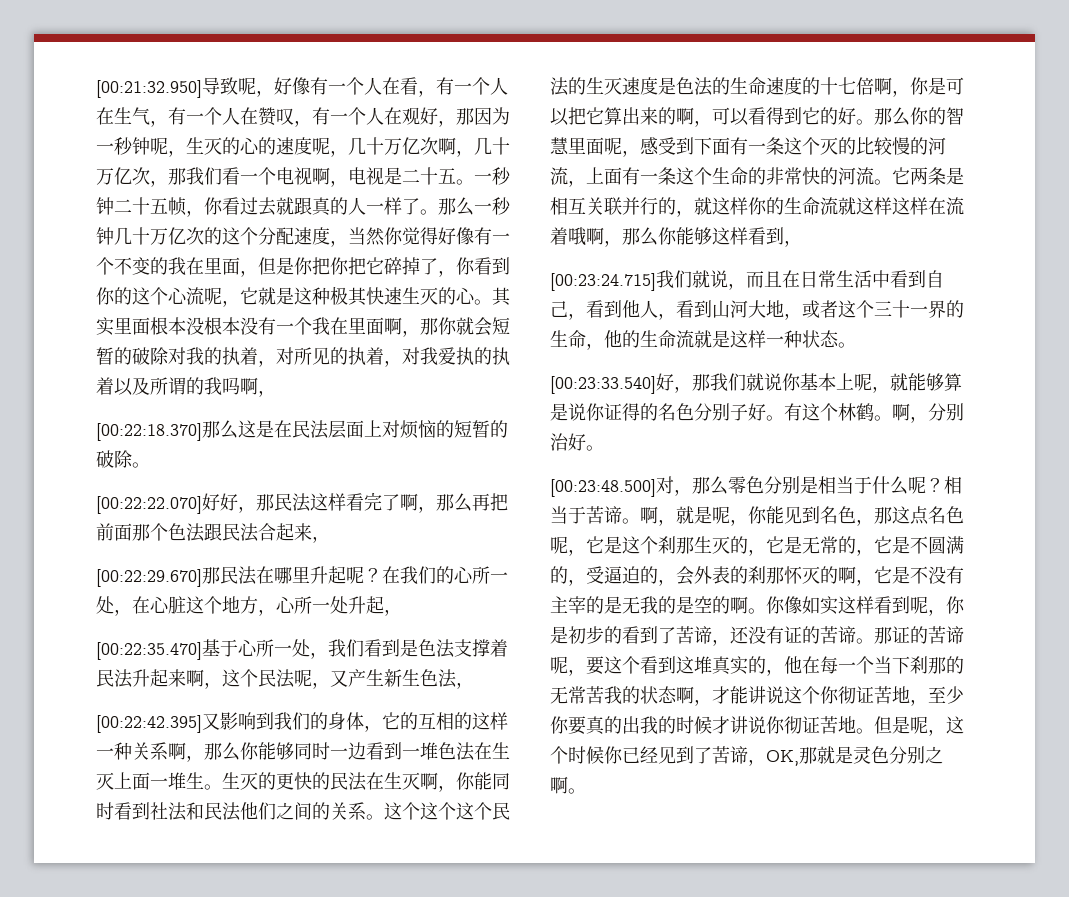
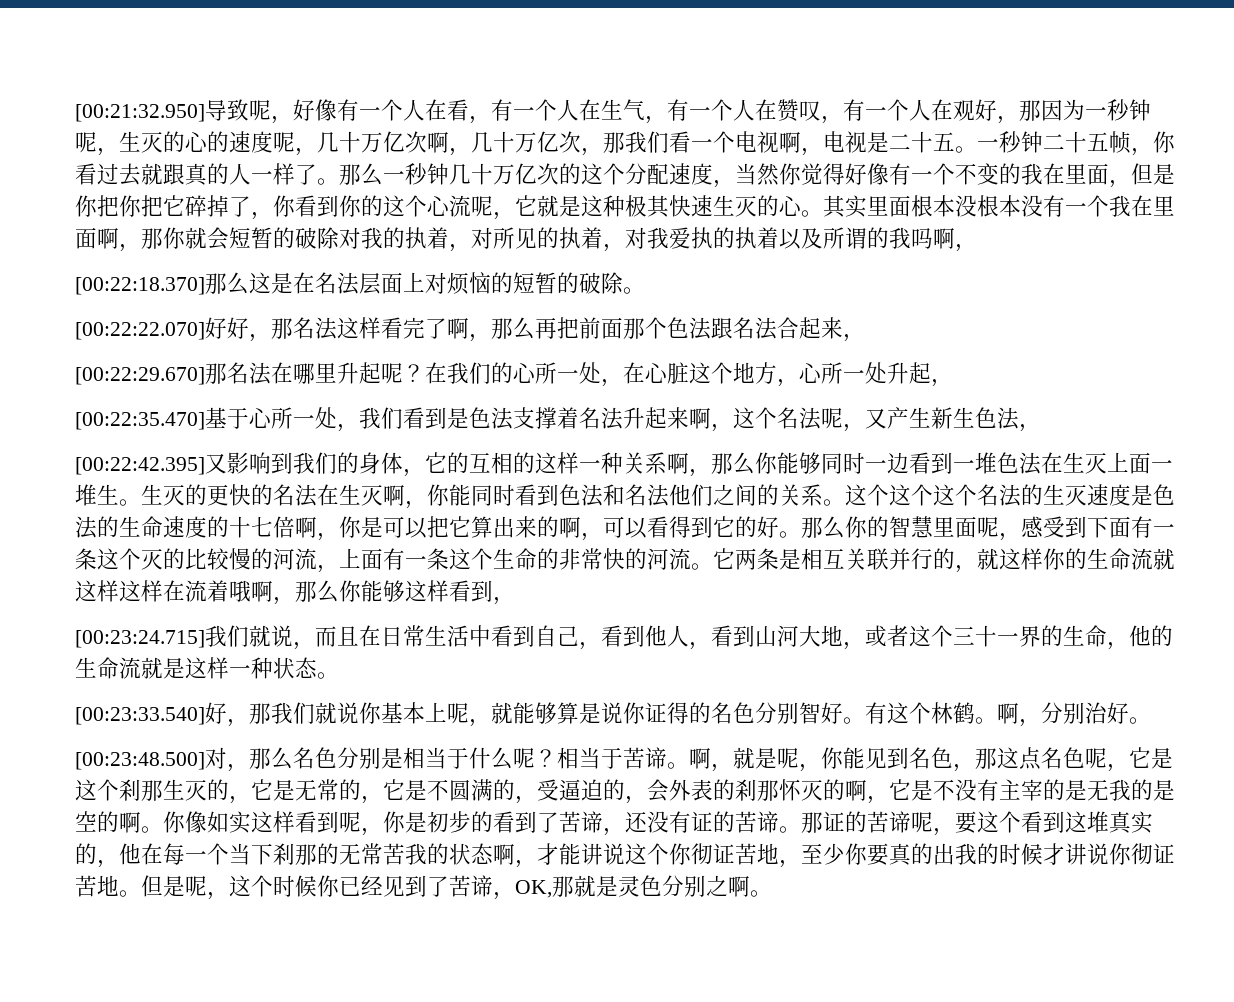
- [00:22:18.370]那么这是在民法层面上对烦恼的短暂的破除。
+ [00:22:18.370]那么这是在名法层面上对烦恼的短暂的破除。
- [00:22:22.070]好好，那民法这样看完了啊，那么再把前面那个色法跟民法合起来，
+ [00:22:22.070]好好，那名法这样看完了啊，那么再把前面那个色法跟名法合起来，
- [00:22:29.670]那民法在哪里升起呢？
+ [00:22:29.670]那名法在哪里升起呢？
- [00:22:35.470]基于心所一处，我们看到是色法支撑着民法升起来啊，这个民法呢，又产生新生色法，
+ [00:22:35.470]基于心所一处，我们看到是色法支撑着名法升起来啊，这个名法呢，又产生新生色法，
- 生灭的更快的民法在生灭啊，你能同时看到社法和民法他们之间的关系。
+ 生灭的更快的名法在生灭啊，你能同时看到色法和名法他们之间的关系。
- 这个这个这个民法的生灭速度是色法的生命速度的十七倍啊，你是可以把它算出来的啊，可以看得到它的好。
+ 这个这个这个名法的生灭速度是色法的生命速度的十七倍啊，你是可以把它算出来的啊，可以看得到它的好。
- [00:23:33.540]好，那我们就说你基本上呢，就能够算是说你证得的名色分别子好。
+ [00:23:33.540]好，那我们就说你基本上呢，就能够算是说你证得的名色分别智好。
- [00:23:48.500]对，那么零色分别是相当于什么呢？
+ [00:23:48.500]对，那么名色分别是相当于什么呢？

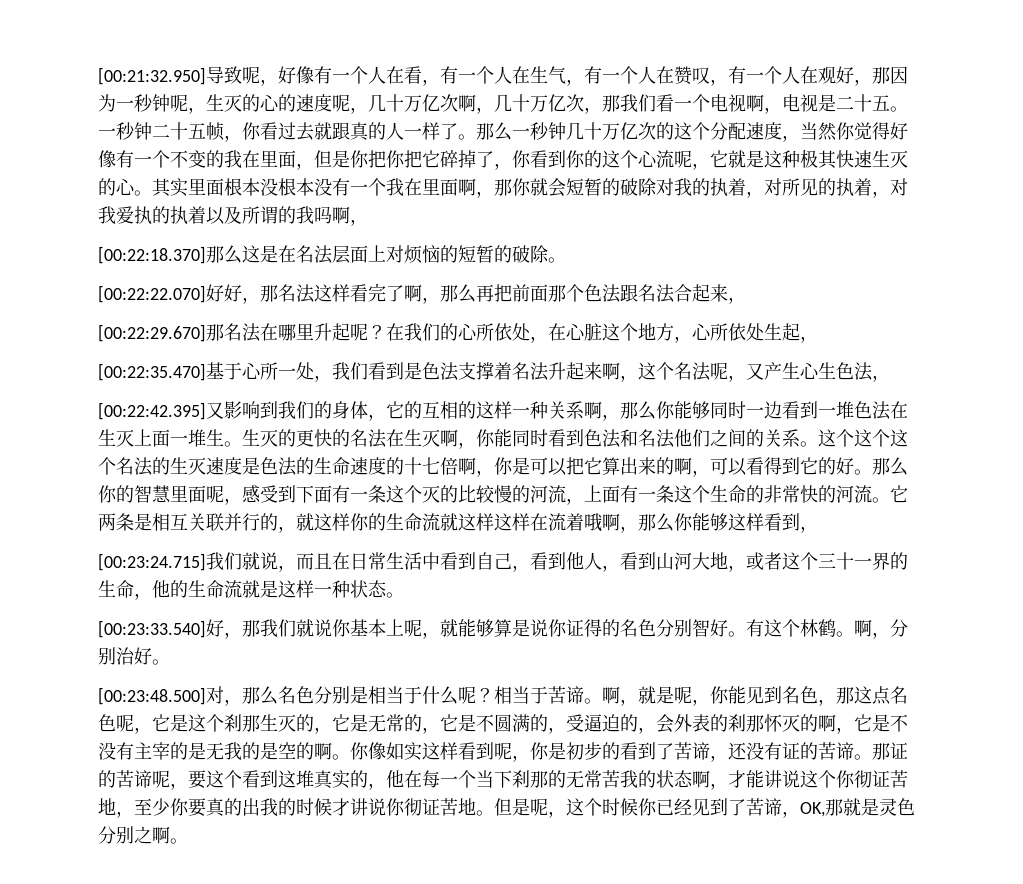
- 在我们的心所一处，在心脏这个地方，心所一处升起，
+ 在我们的心所依处，在心脏这个地方，心所依处生起，
- [00:22:35.470]基于心所一处，我们看到是色法支撑着名法升起来啊，这个名法呢，又产生新生色法，
+ [00:22:35.470]基于心所一处，我们看到是色法支撑着名法升起来啊，这个名法呢，又产生心生色法，

